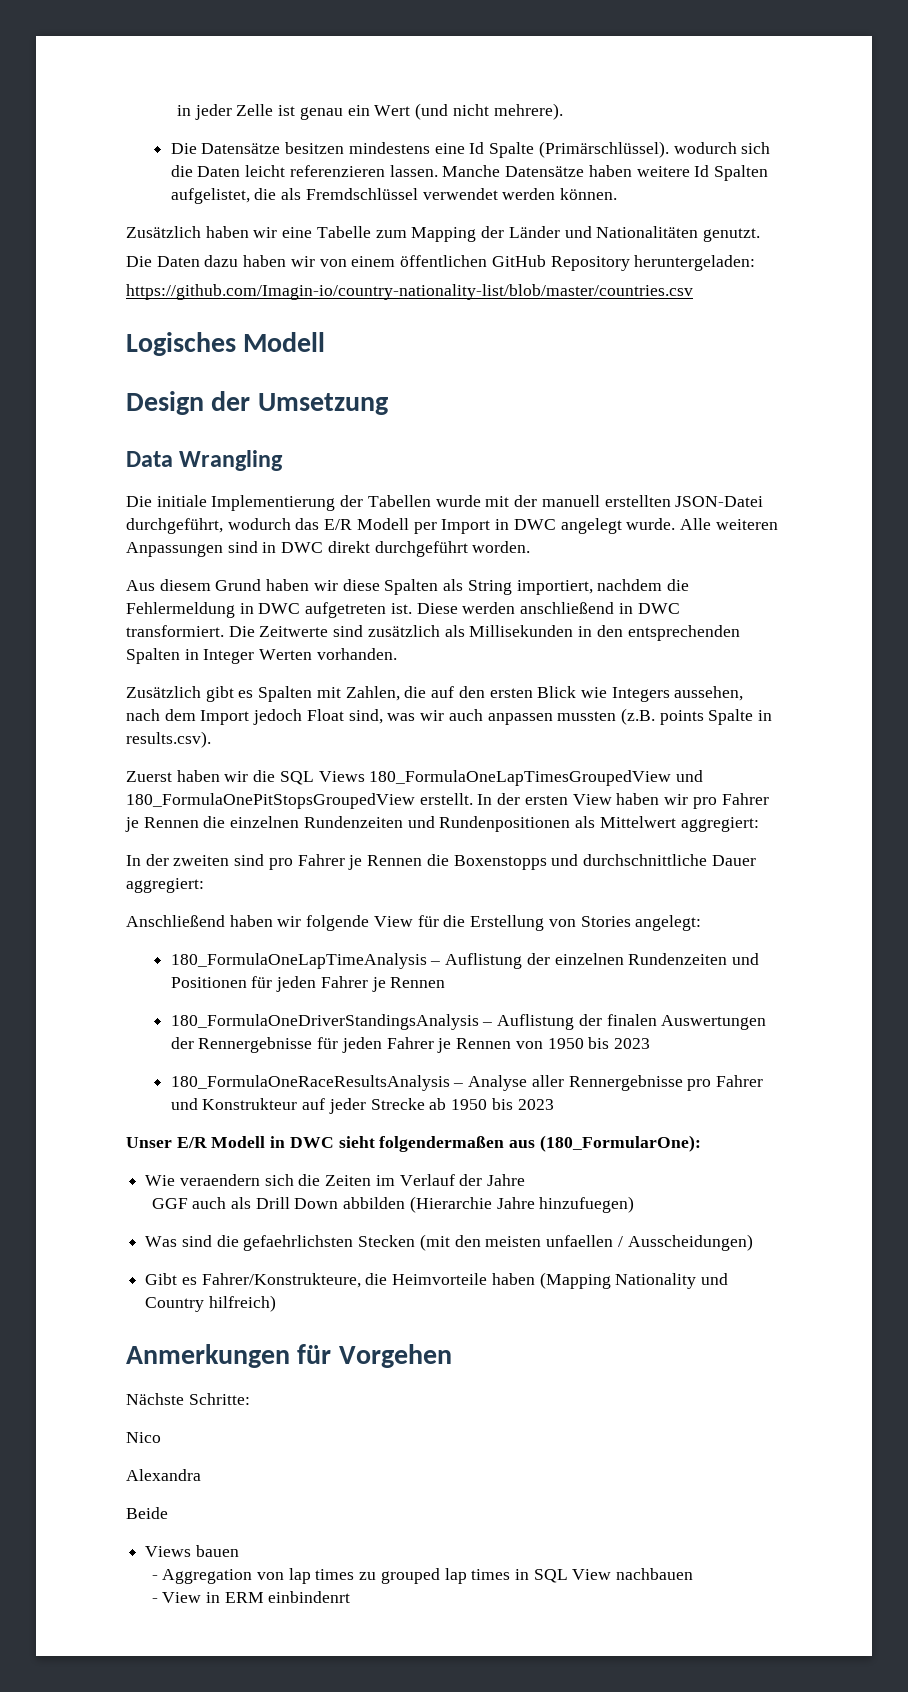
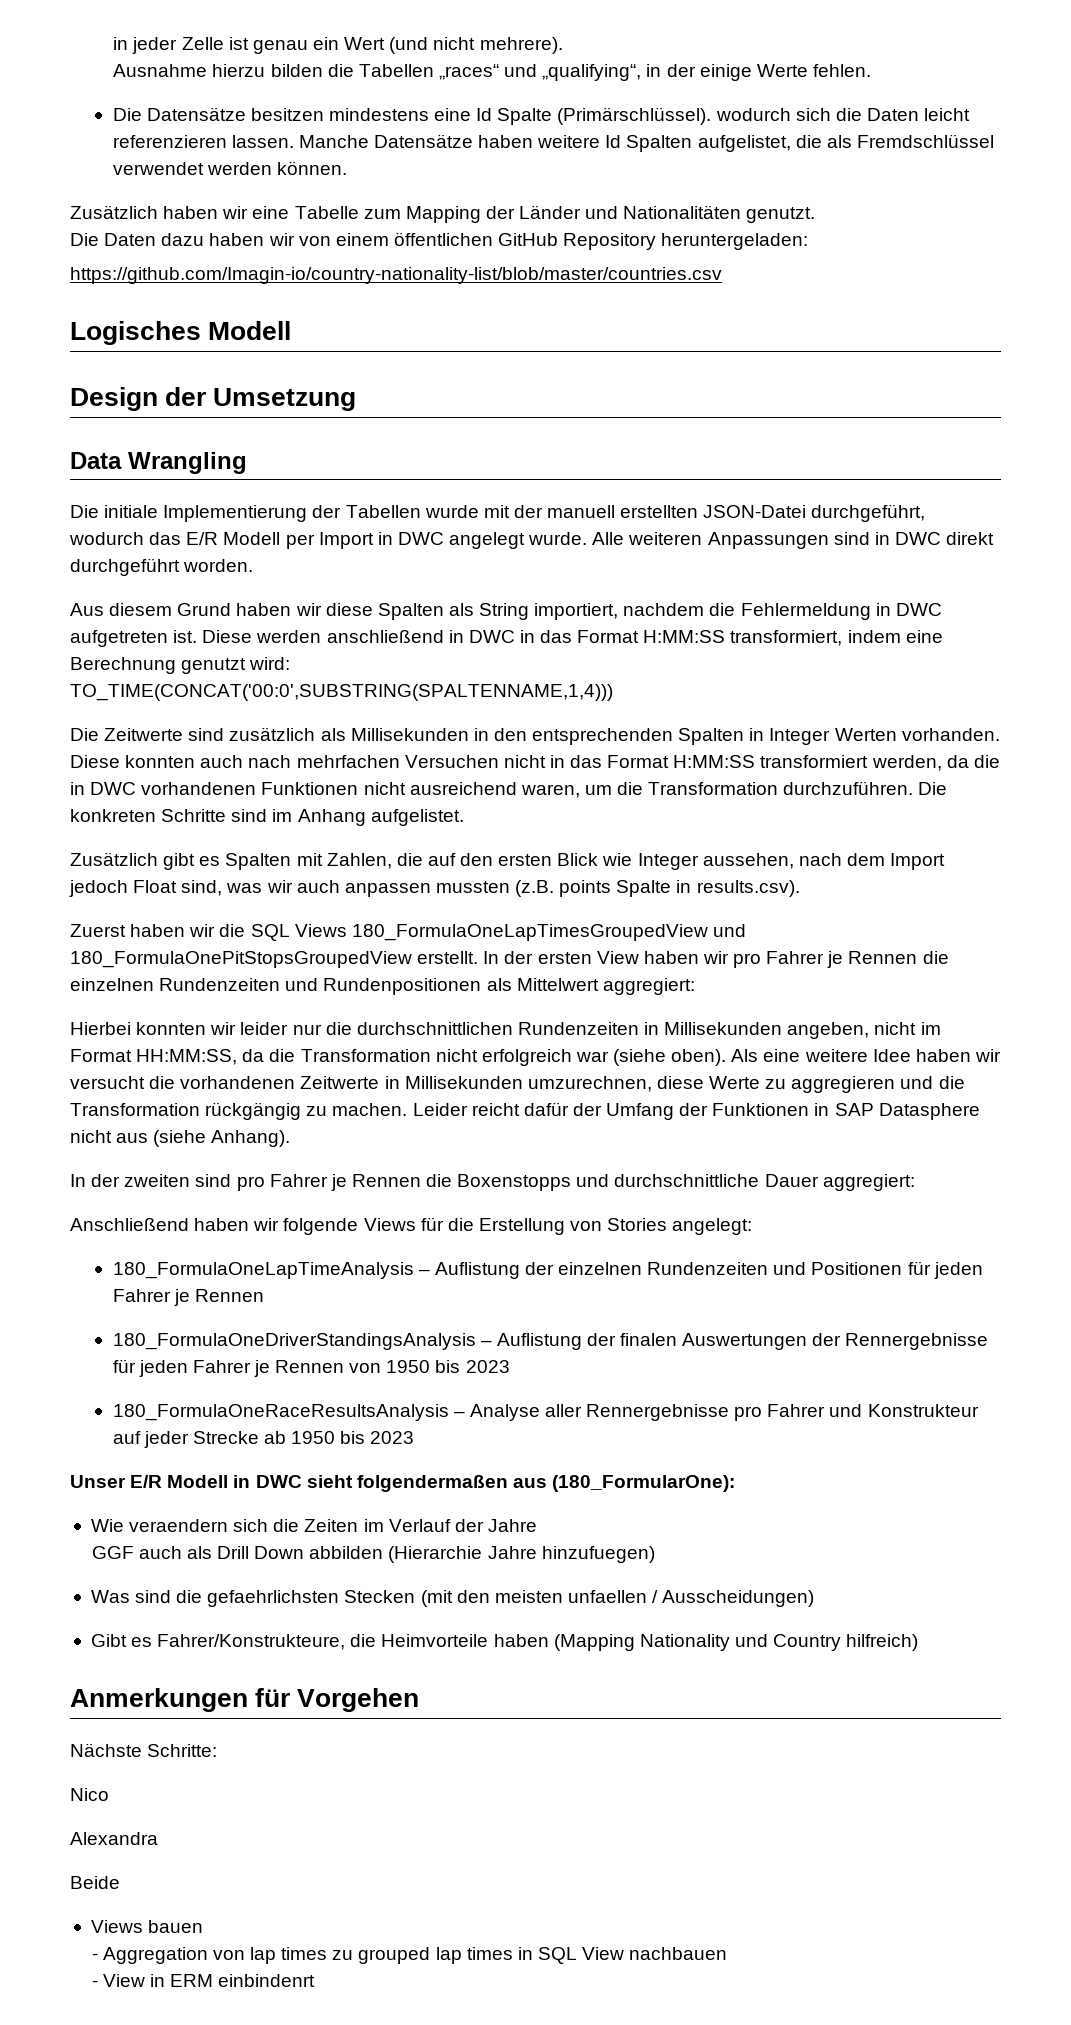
+ Ausnahme hierzu bilden die Tabellen „races“ und „qualifying“, in der einige Werte fehlen.
- Diese werden anschließend in DWC transformiert. Die Zeitwerte sind zusätzlich als Millisekunden in den entsprechenden Spalten in Integer Werten vorhanden.
+ Diese werden anschließend in DWC in das Format H:MM:SS transformiert, indem eine Berechnung genutzt wird:
+ TO_TIME(CONCAT('00:0',SUBSTRING(SPALTENNAME,1,4)))
+ Die Zeitwerte sind zusätzlich als Millisekunden in den entsprechenden Spalten in Integer Werten vorhanden. Diese konnten auch nach mehrfachen Versuchen nicht in das Format H:MM:SS transformiert werden, da die in DWC vorhandenen Funktionen nicht ausreichend waren, um die Transformation durchzuführen. Die konkreten Schritte sind im Anhang aufgelistet.
- Zusätzlich gibt es Spalten mit Zahlen, die auf den ersten Blick wie Integers aussehen, nach dem Import jedoch Float sind, was wir auch anpassen mussten (z.B. points Spalte in results.csv).
+ Zusätzlich gibt es Spalten mit Zahlen, die auf den ersten Blick wie Integer aussehen, nach dem Import jedoch Float sind, was wir auch anpassen mussten (z.B. points Spalte in results.csv).
+ Hierbei konnten wir leider nur die durchschnittlichen Rundenzeiten in Millisekunden angeben, nicht im Format HH:MM:SS, da die Transformation nicht erfolgreich war (siehe oben). Als eine weitere Idee haben wir versucht die vorhandenen Zeitwerte in Millisekunden umzurechnen, diese Werte zu aggregieren und die Transformation rückgängig zu machen. Leider reicht dafür der Umfang der Funktionen in SAP Datasphere nicht aus (siehe Anhang).
- Anschließend haben wir folgende View für die Erstellung von Stories angelegt:
+ Anschließend haben wir folgende Views für die Erstellung von Stories angelegt:

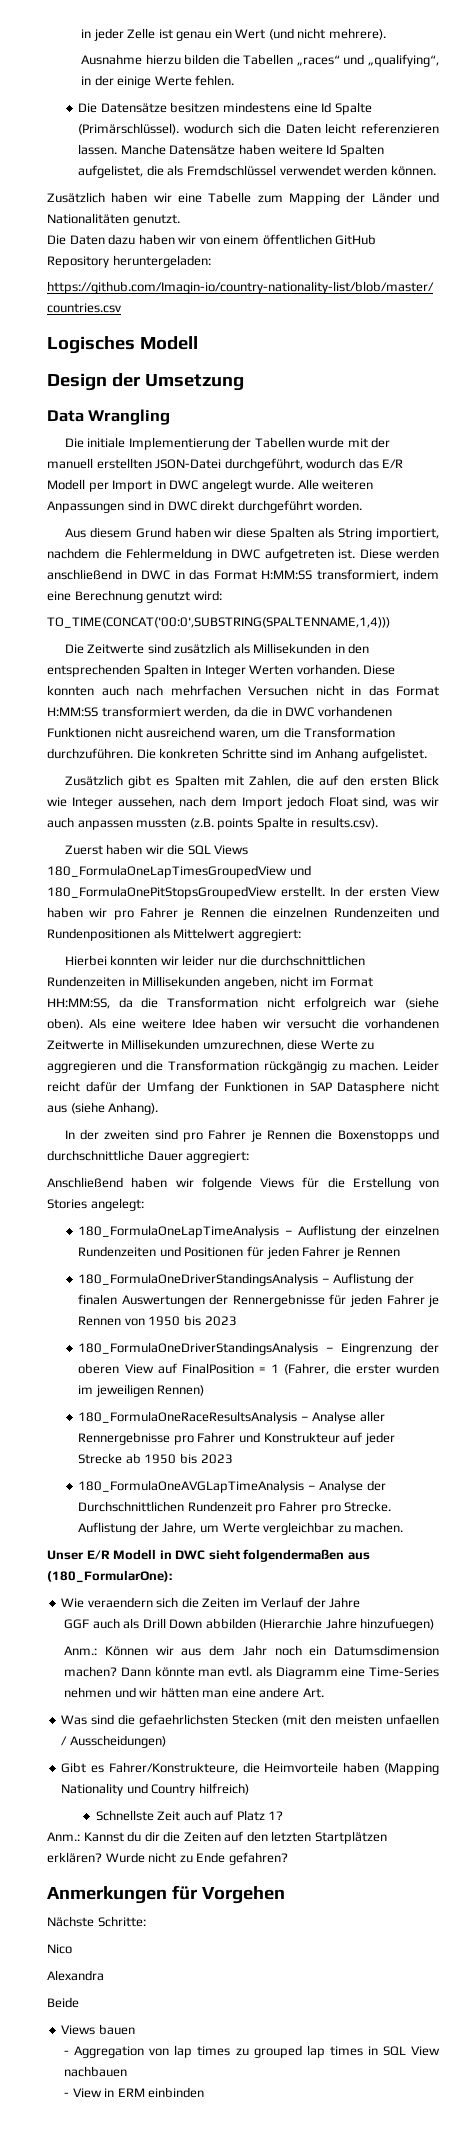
+ 180_FormulaOneDriverStandingsAnalysis – Eingrenzung der oberen View auf FinalPosition = 1 (Fahrer, die erster wurden im jeweiligen Rennen)
+ 180_FormulaOneAVGLapTimeAnalysis – Analyse der Durchschnittlichen Rundenzeit pro Fahrer pro Strecke. Auflistung der Jahre, um Werte vergleichbar zu machen.
+ Anm.: Können wir aus dem Jahr noch ein Datumsdimension machen? Dann könnte man evtl. als Diagramm eine Time-Series nehmen und wir hätten man eine andere Art.
+ Schnellste Zeit auch auf Platz 1?
+ Anm.: Kannst du dir die Zeiten auf den letzten Startplätzen erklären? Wurde nicht zu Ende gefahren?
- - View in ERM einbindenrt
+ - View in ERM einbinden

